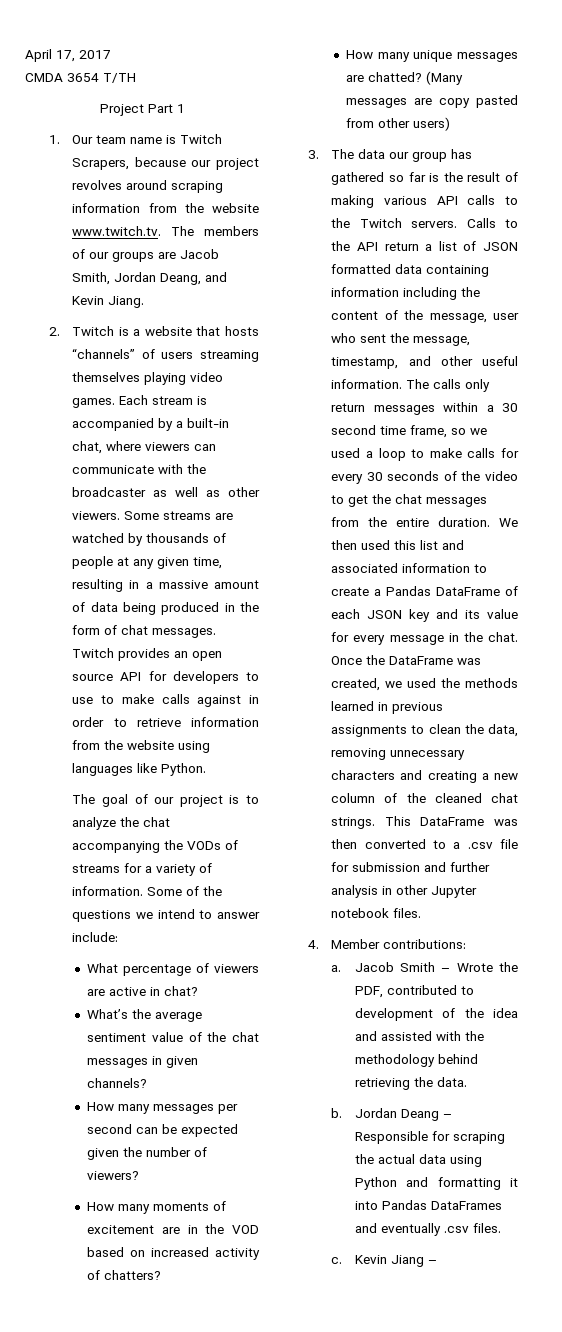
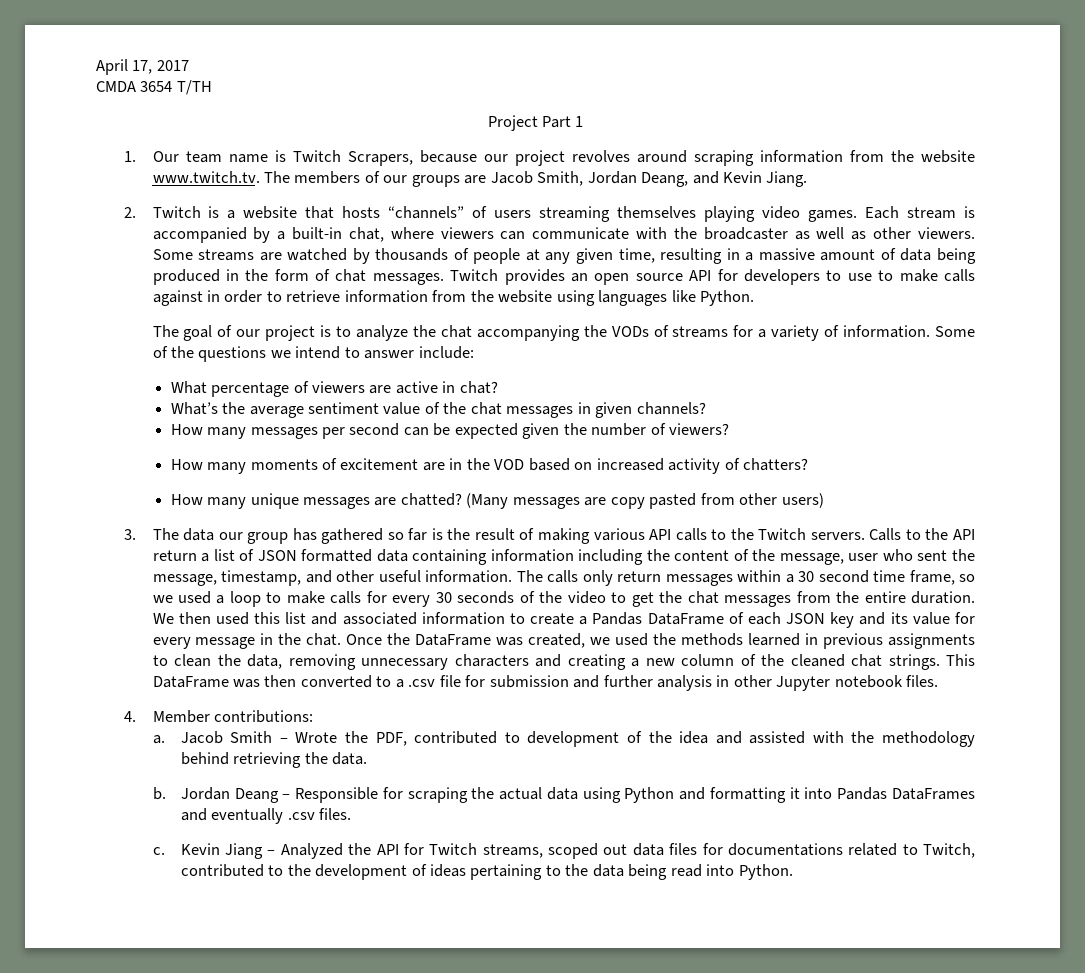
- Kevin Jiang –
+ Kevin Jiang – Analyzed the API for Twitch streams, scoped out data files for documentations related to Twitch, contributed to the development of ideas pertaining to the data being read into Python.

